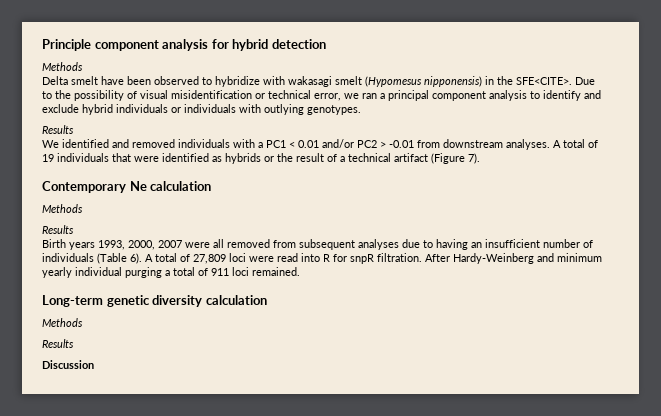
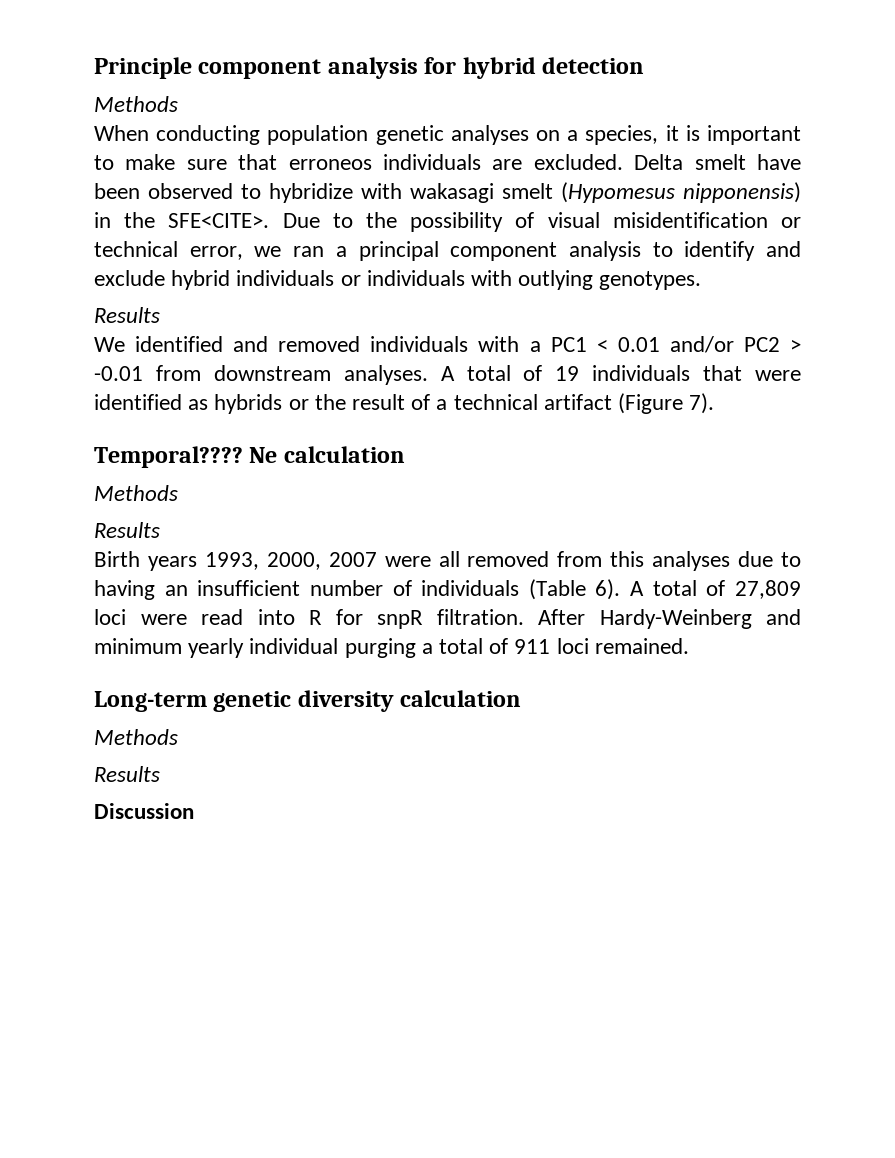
+ When conducting population genetic analyses on a species, it is important to make sure that erroneos individuals are excluded.
- Contemporary Ne calculation
+ Temporal???? Ne calculation
- Birth years 1993, 2000, 2007 were all removed from subsequent analyses due to having an insufficient number of individuals (Table 6).
+ Birth years 1993, 2000, 2007 were all removed from this analyses due to having an insufficient number of individuals (Table 6).

